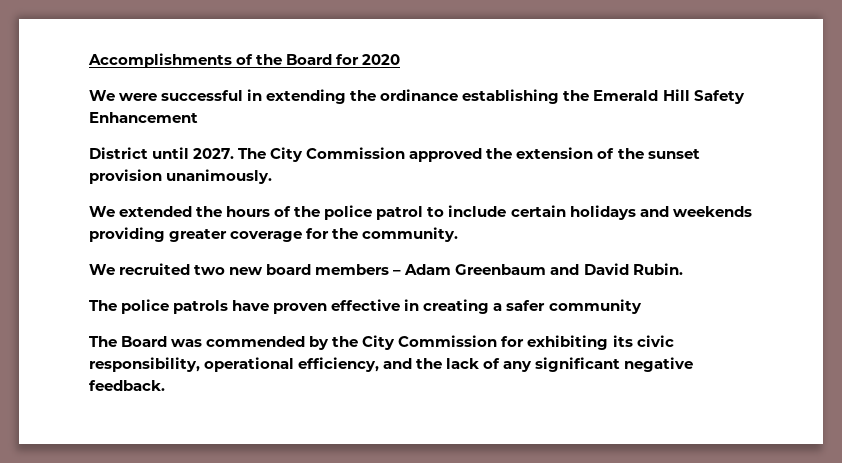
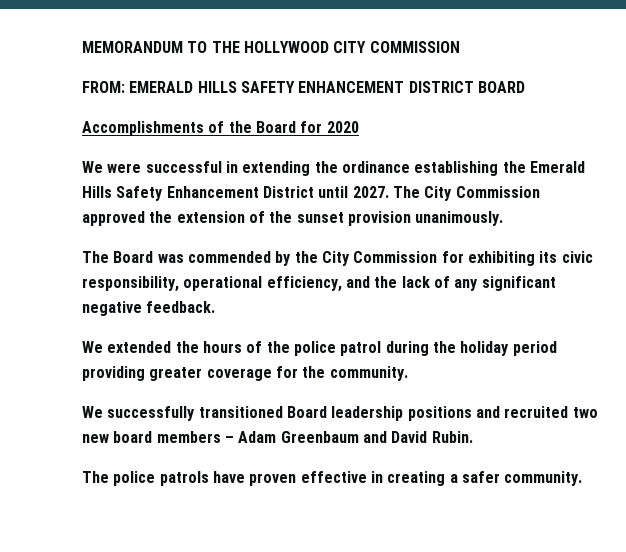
+ MEMORANDUM TO THE HOLLYWOOD CITY COMMISSION
+ FROM: EMERALD HILLS SAFETY ENHANCEMENT DISTRICT BOARD
- We were successful in extending the ordinance establishing the Emerald Hill Safety Enhancement
- District until 2027.
+ We were successful in extending the ordinance establishing the Emerald Hills Safety Enhancement District until 2027.
- We extended the hours of the police patrol to include certain holidays and weekends providing greater coverage for the community.
- We recruited two new board members – Adam Greenbaum and David Rubin.
- The police patrols have proven effective in creating a safer community
+ We extended the hours of the police patrol during the holiday period providing greater coverage for the community.
+ We successfully transitioned Board leadership positions and recruited two new board members – Adam Greenbaum and David Rubin.
+ The police patrols have proven effective in creating a safer community.

